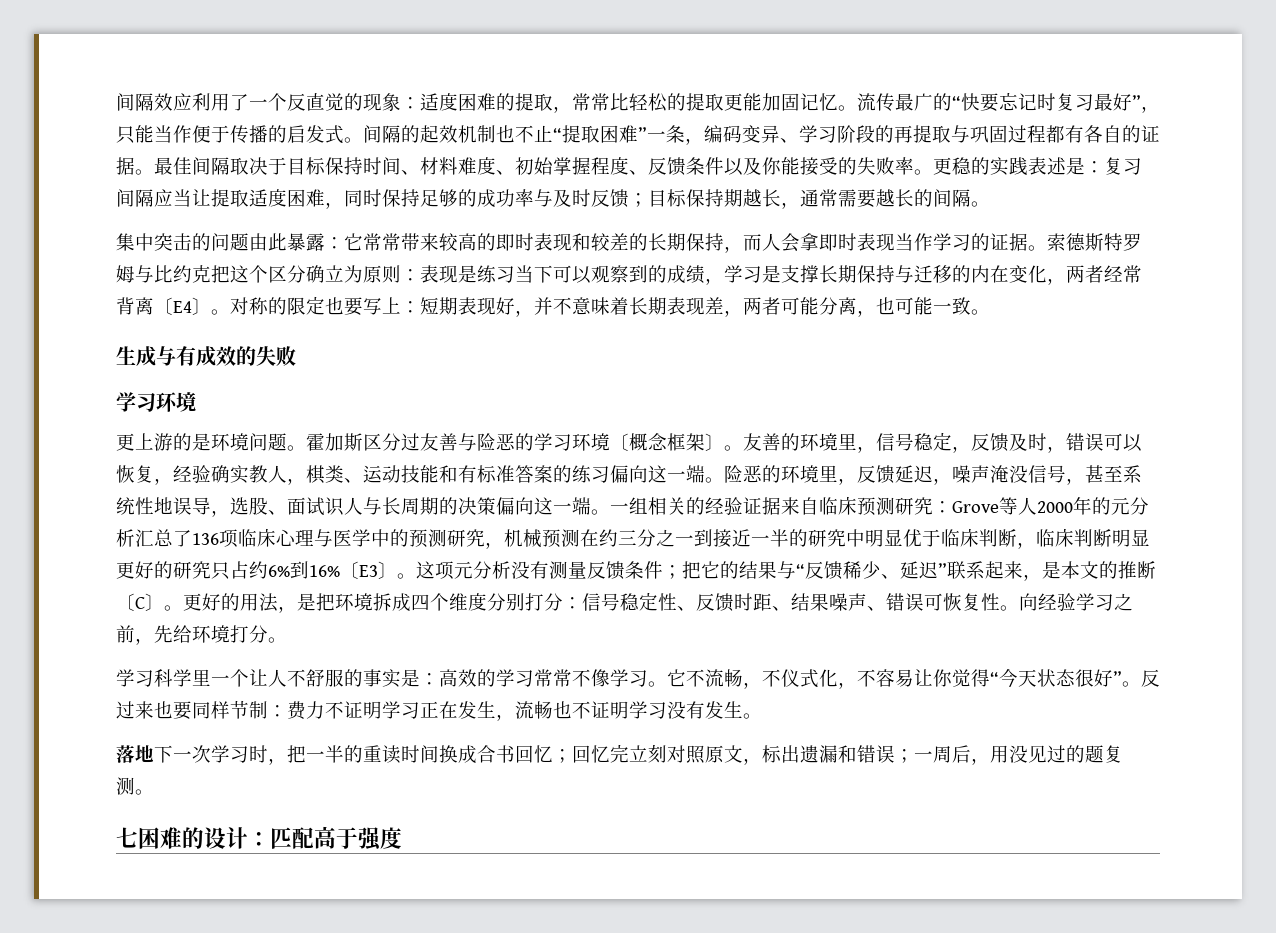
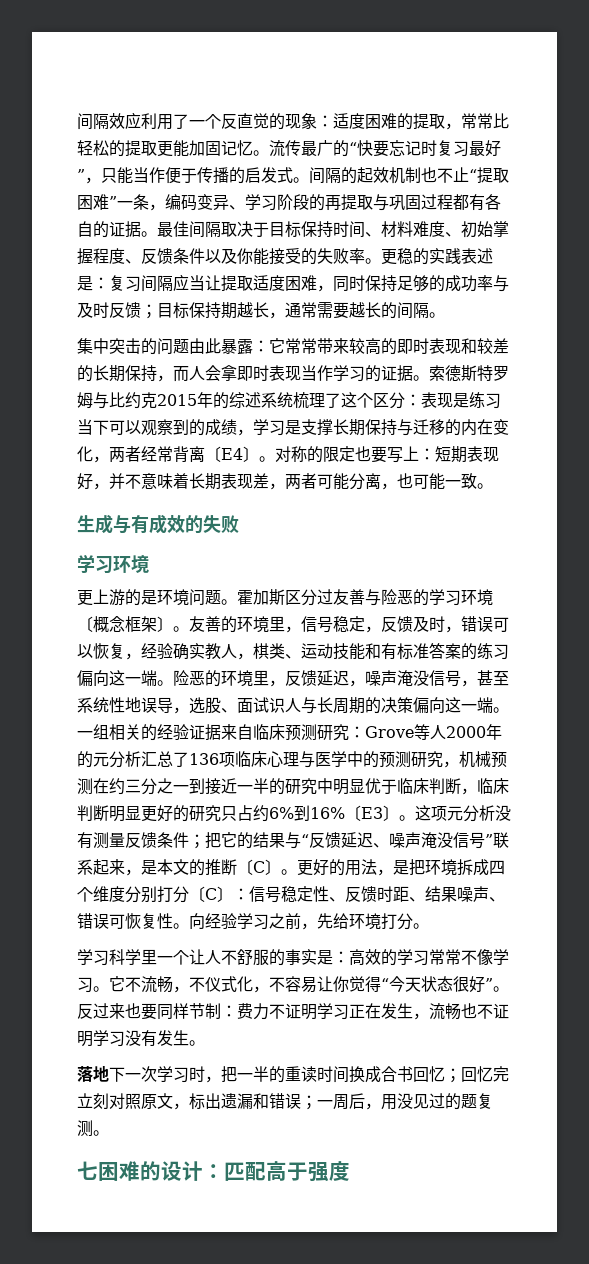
- 索德斯特罗姆与比约克把这个区分确立为原则：表现是练习当下可以观察到的成绩，学习是支撑长期保持与迁移的内在变化，两者经常背离〔E4〕。
+ 索德斯特罗姆与比约克2015年的综述系统梳理了这个区分：表现是练习当下可以观察到的成绩，学习是支撑长期保持与迁移的内在变化，两者经常背离〔E4〕。
- 这项元分析没有测量反馈条件；把它的结果与“反馈稀少、延迟”联系起来，是本文的推断〔C〕。
+ 这项元分析没有测量反馈条件；把它的结果与“反馈延迟、噪声淹没信号”联系起来，是本文的推断〔C〕。
- 更好的用法，是把环境拆成四个维度分别打分：信号稳定性、反馈时距、结果噪声、错误可恢复性。
+ 更好的用法，是把环境拆成四个维度分别打分〔C〕：信号稳定性、反馈时距、结果噪声、错误可恢复性。

